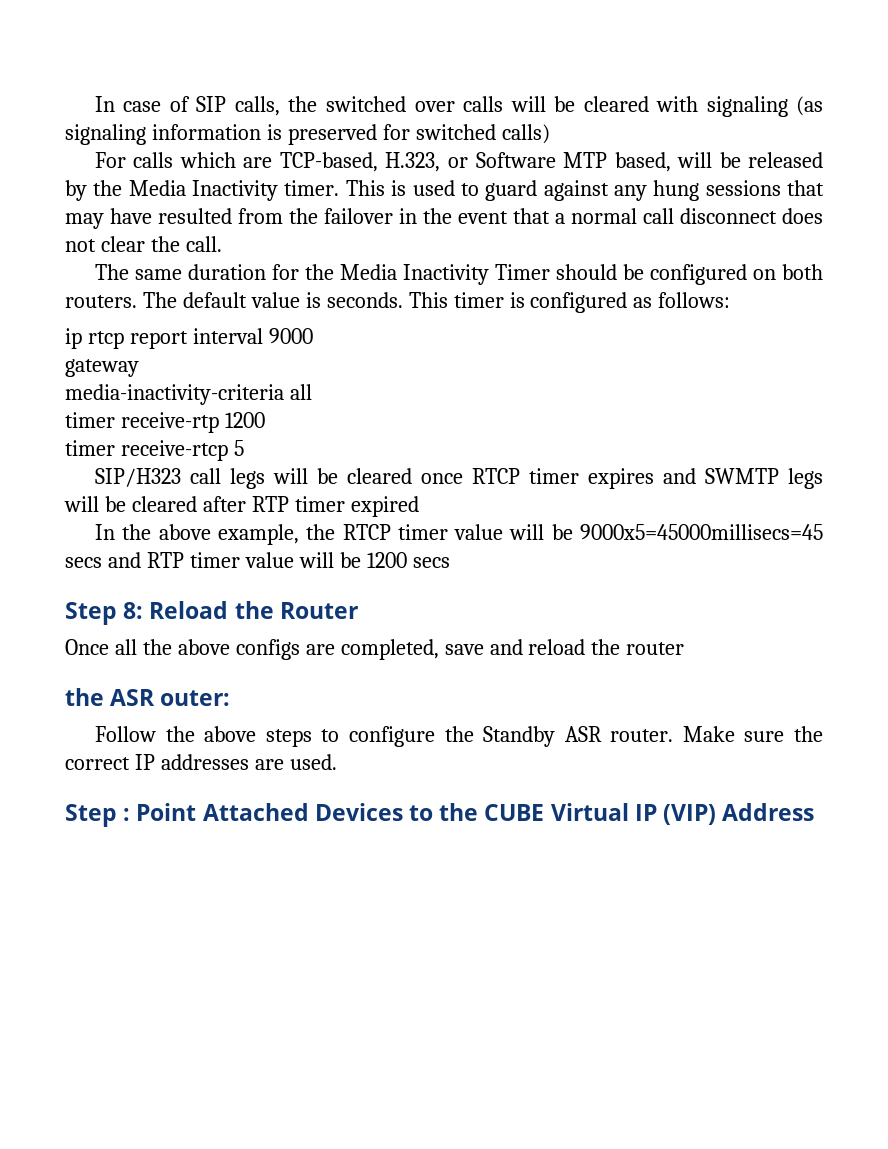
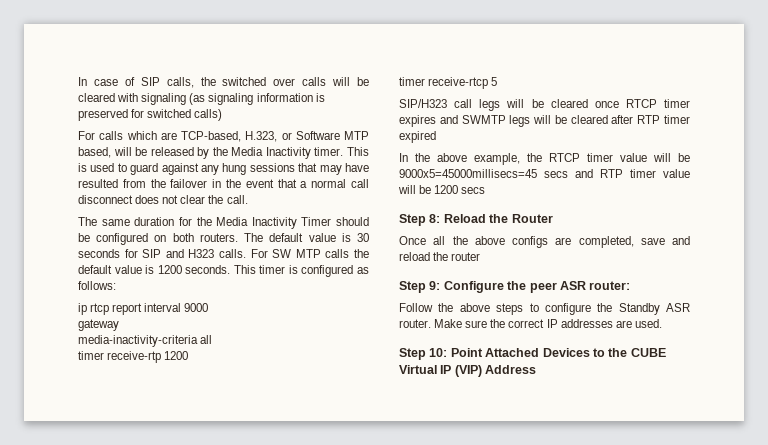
- The default value is seconds.
+ The default value is 30 seconds for SIP and H323 calls. For SW MTP calls the default value is 1200 seconds.
- the ASR outer:
+ Step 9: Configure the peer ASR router:
- Step : Point Attached Devices to the CUBE Virtual IP (VIP) Address
+ Step 10: Point Attached Devices to the CUBE Virtual IP (VIP) Address

